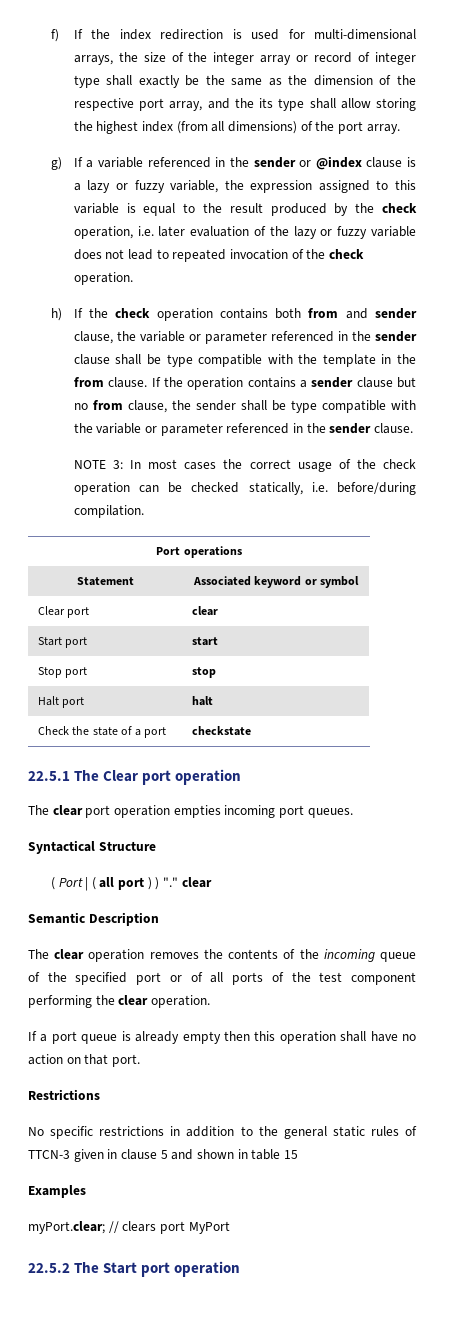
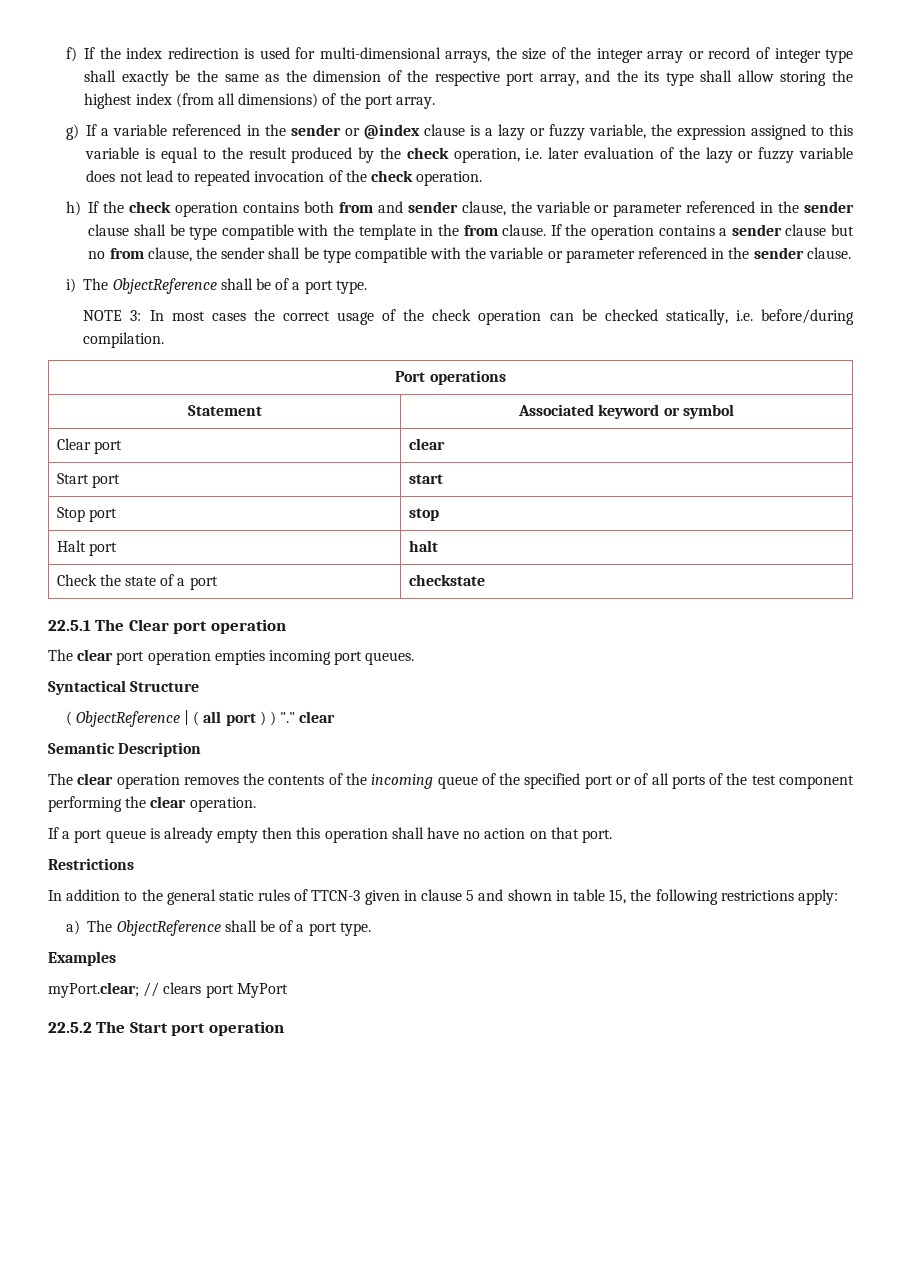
+ i) The ObjectReference shall be of a port type.
- ( Port | ( all port ) ) "." clear
+ ( ObjectReference | ( all port ) ) "." clear
- No specific restrictions in addition to the general static rules of TTCN-3 given in clause 5 and shown in table 15
+ In addition to the general static rules of TTCN-3 given in clause 5 and shown in table 15, the following restrictions apply:
+ a) The ObjectReference shall be of a port type.

